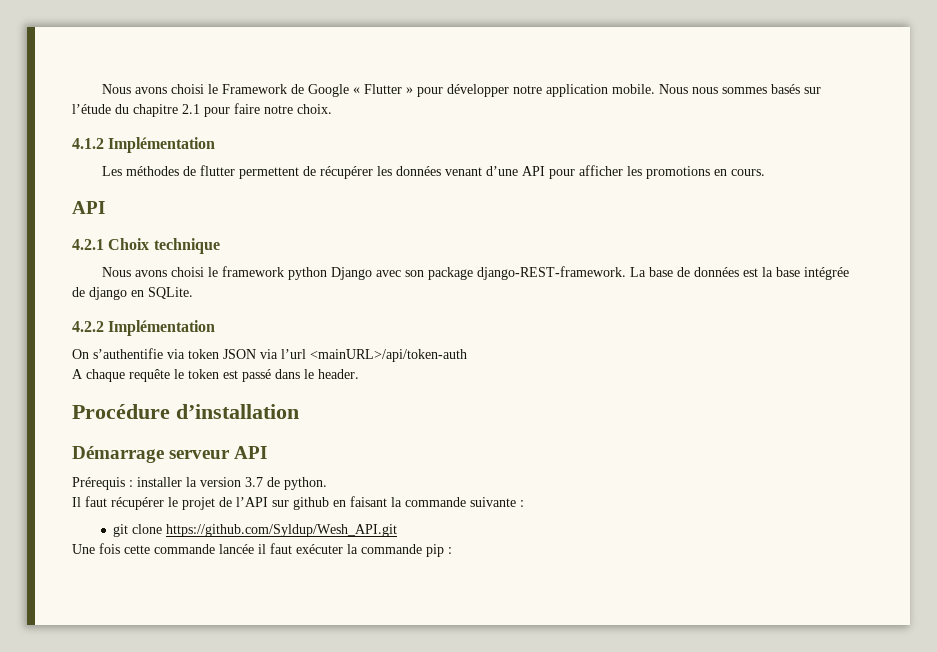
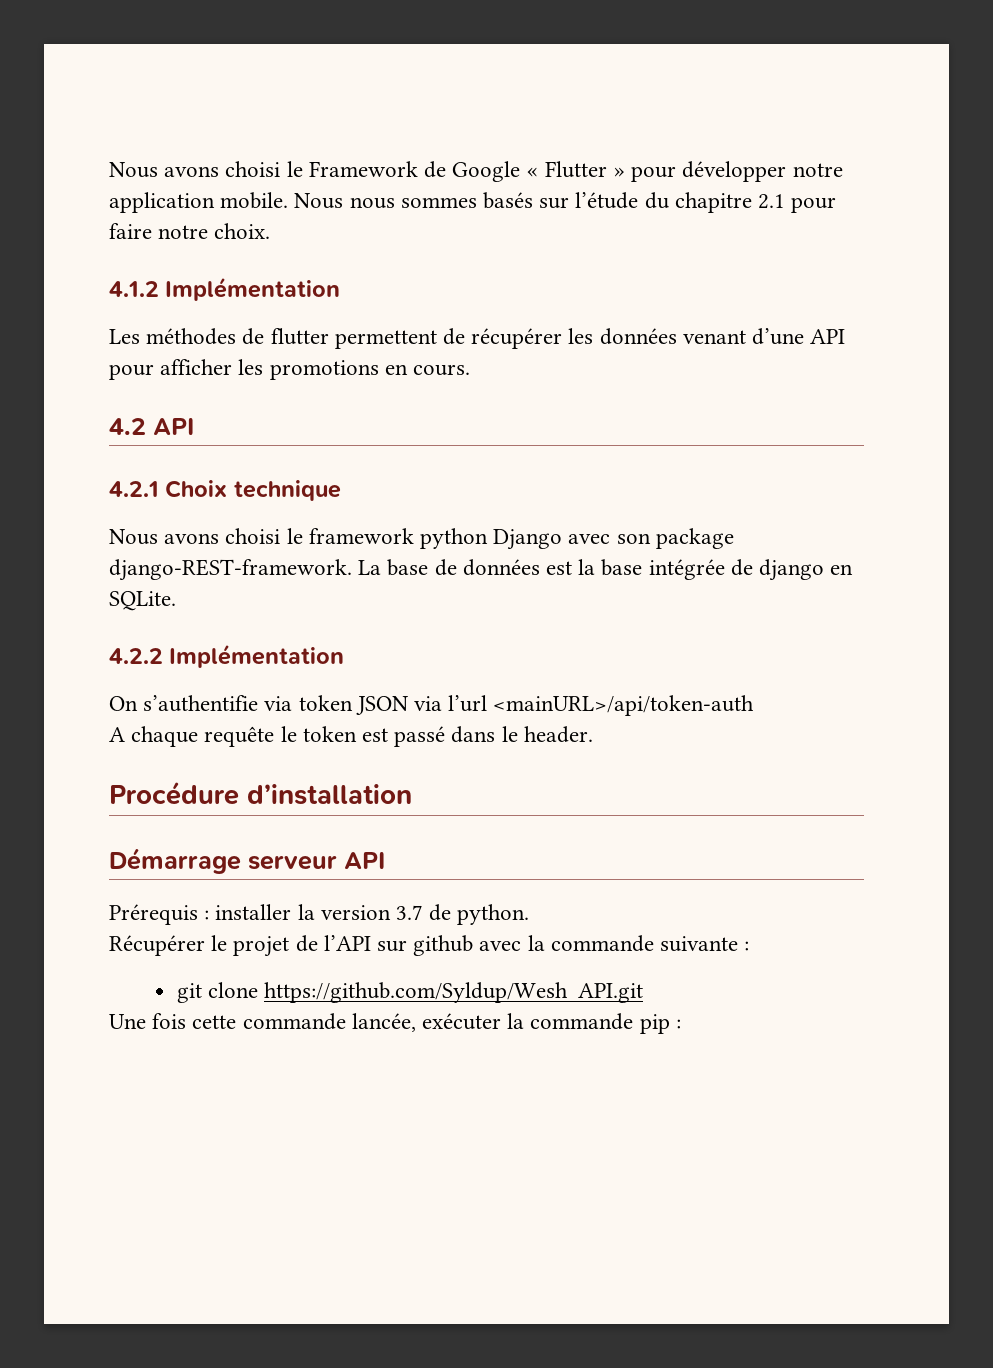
  Les méthodes de flutter permettent de récupérer les données venant d’une API pour afficher les promotions en cours.
- API
+ 4.2 API
- Il faut récupérer le projet de l’API sur github en faisant la commande suivante :
+ Récupérer le projet de l’API sur github avec la commande suivante :
- Une fois cette commande lancée il faut exécuter la commande pip :
+ Une fois cette commande lancée, exécuter la commande pip :

